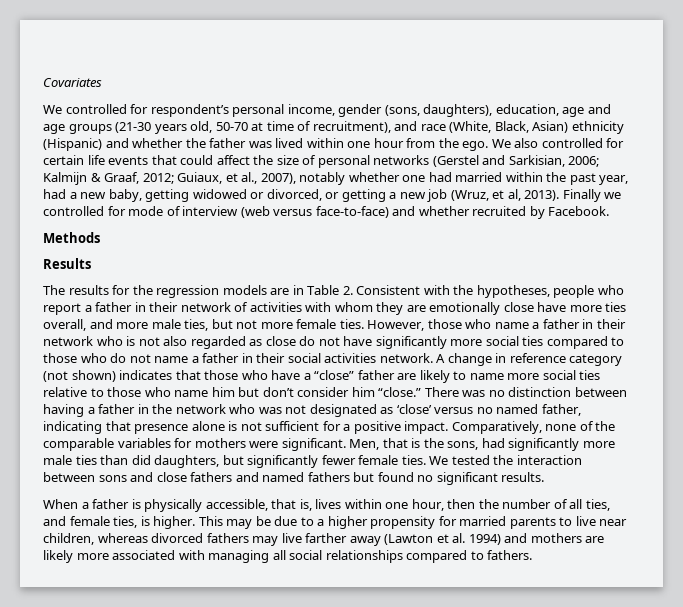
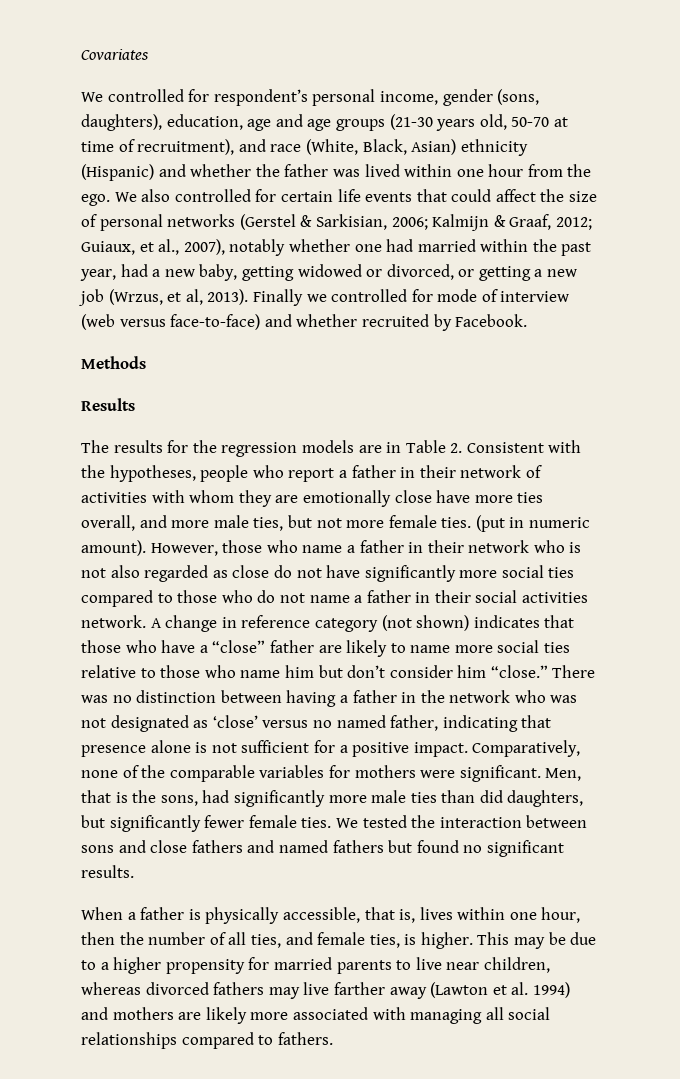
- We also controlled for certain life events that could affect the size of personal networks (Gerstel and Sarkisian, 2006; Kalmijn & Graaf, 2012; Guiaux, et al., 2007), notably whether one had married within the past year, had a new baby, getting widowed or divorced, or getting a new job (Wruz, et al, 2013).
+ We also controlled for certain life events that could affect the size of personal networks (Gerstel & Sarkisian, 2006; Kalmijn & Graaf, 2012; Guiaux, et al., 2007), notably whether one had married within the past year, had a new baby, getting widowed or divorced, or getting a new job (Wrzus, et al, 2013).
+ (put in numeric amount).

